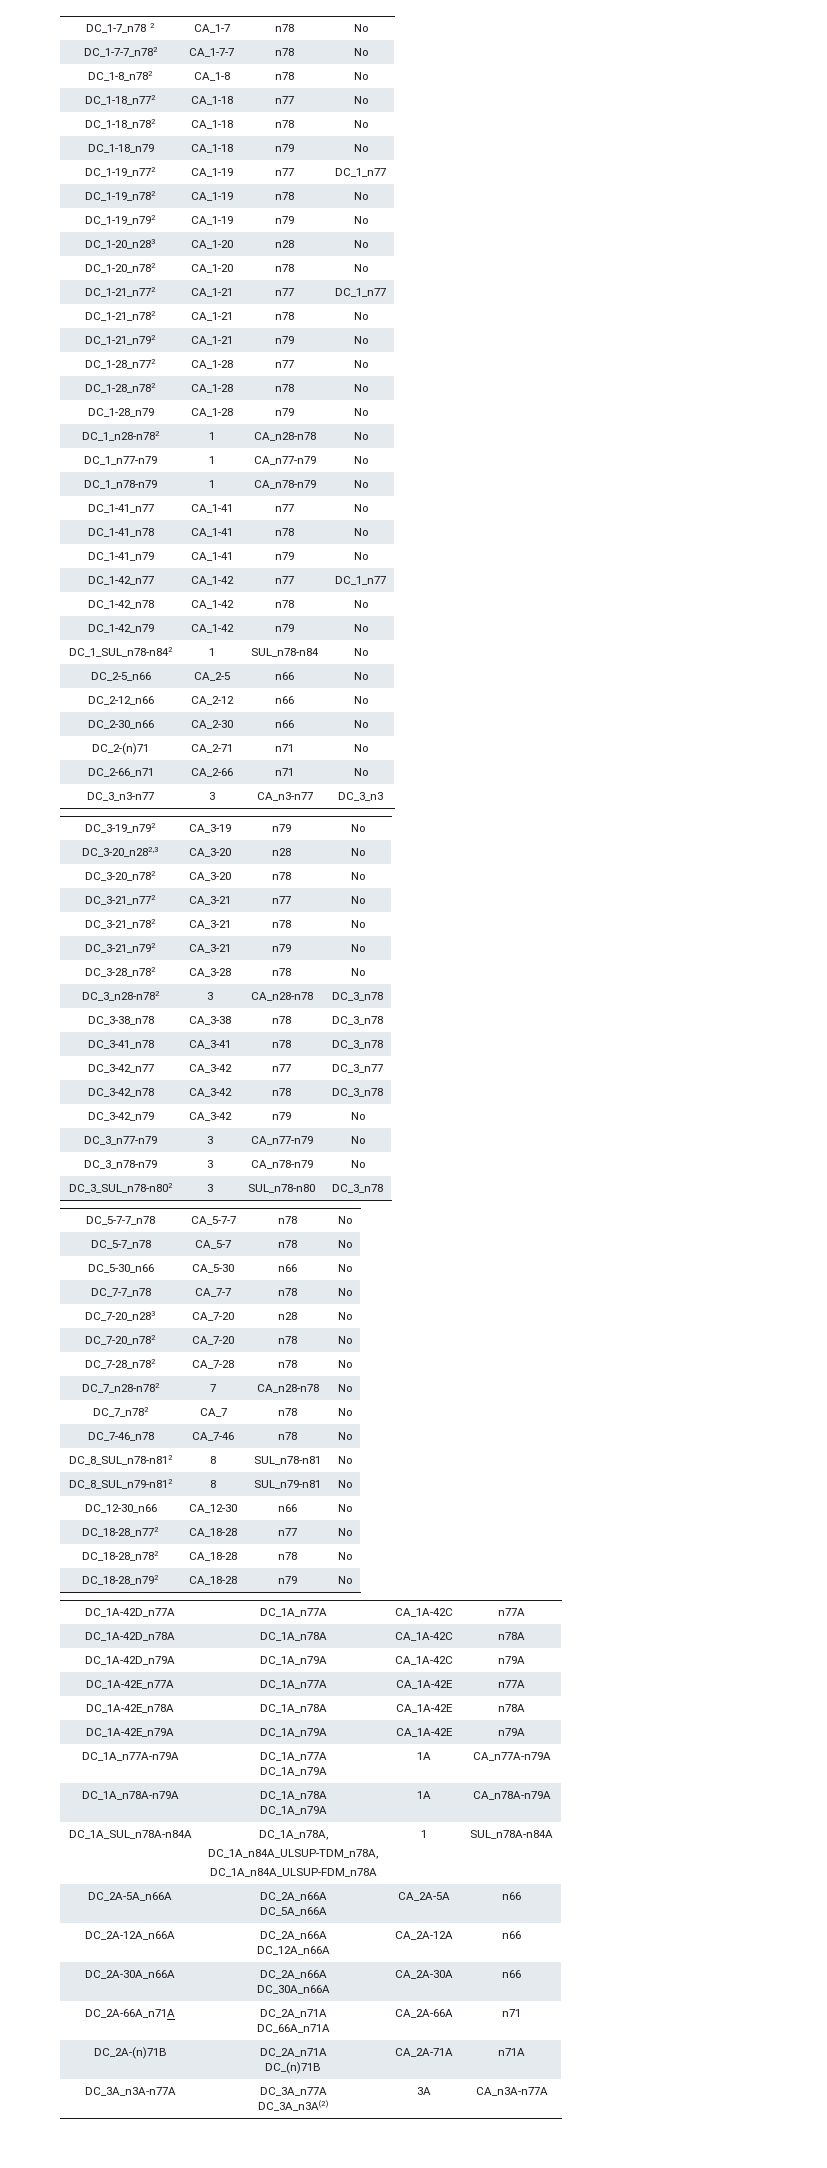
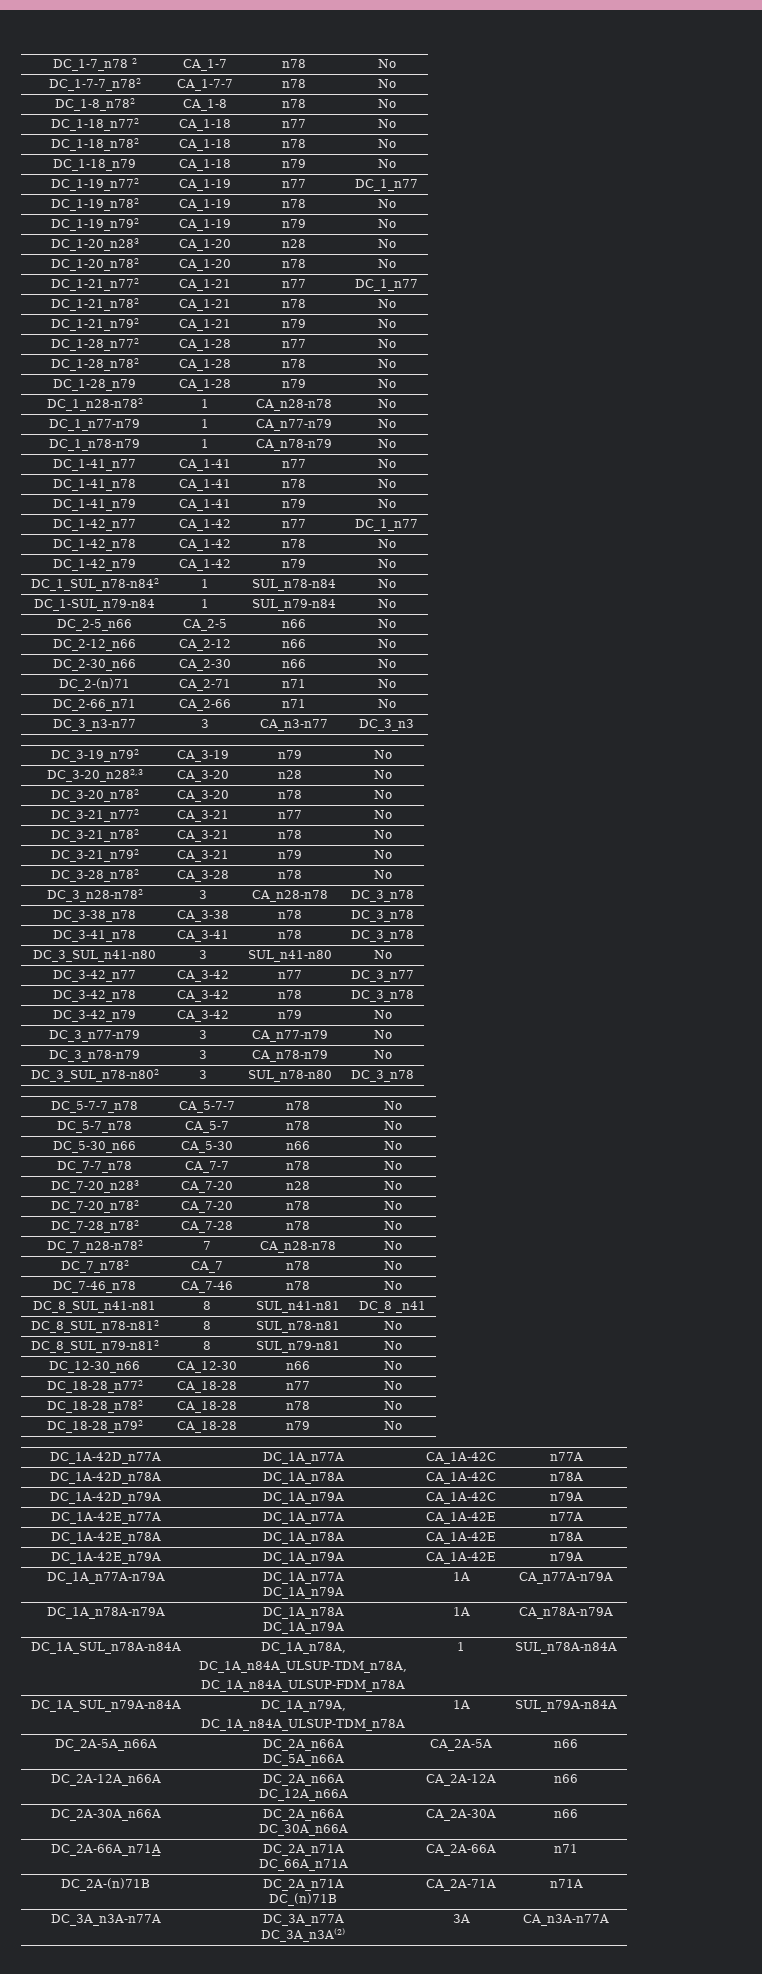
+ DC_1-SUL_n79-n84 | 1 | SUL_n79-n84 | No
+ DC_3_SUL_n41-n80 | 3 | SUL_n41-n80 | No
+ DC_8_SUL_n41-n81 | 8 | SUL_n41-n81 | DC_8 _n41
+ DC_1A_SUL_n79A-n84A | DC_1A_n79A,
+ DC_1A_n84A_ULSUP-TDM_n78A | 1A | SUL_n79A-n84A

